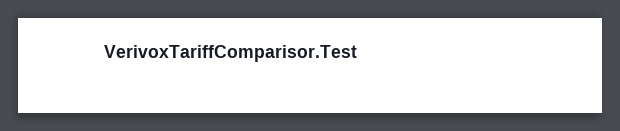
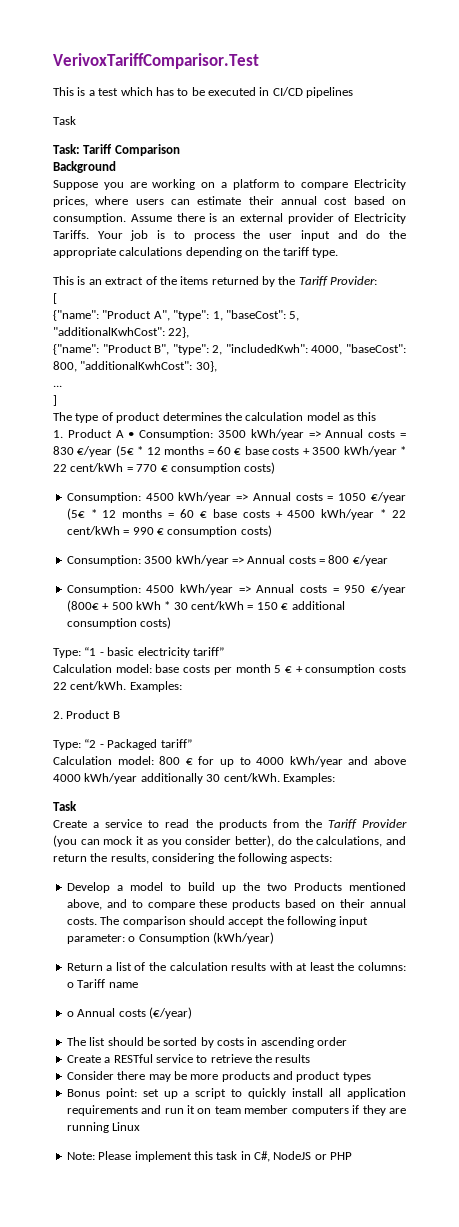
+ This is a test which has to be executed in CI/CD pipelines
+ Task
+ Task: Tariff Comparison
+ Background
+ Suppose you are working on a platform to compare Electricity prices, where users can estimate their annual cost based on consumption. Assume there is an external provider of Electricity Tariffs. Your job is to process the user input and do the appropriate calculations depending on the tariff type.
+ This is an extract of the items returned by the Tariff Provider:
+ [
+ {"name": "Product A", "type": 1, "baseCost": 5, "additionalKwhCost": 22},
+ {"name": "Product B", "type": 2, "includedKwh": 4000, "baseCost": 800, "additionalKwhCost": 30},
+ ...
+ ]
+ The type of product determines the calculation model as this
+ 1. Product A • Consumption: 3500 kWh/year => Annual costs = 830 €/year (5€ * 12 months = 60 € base costs + 3500 kWh/year * 22 cent/kWh = 770 € consumption costs)
+ Consumption: 4500 kWh/year => Annual costs = 1050 €/year (5€ * 12 months = 60 € base costs + 4500 kWh/year * 22 cent/kWh = 990 € consumption costs)
+ Consumption: 3500 kWh/year => Annual costs = 800 €/year
+ Consumption: 4500 kWh/year => Annual costs = 950 €/year (800€ + 500 kWh * 30 cent/kWh = 150 € additional consumption costs)
+ Type: “1 - basic electricity tariff”
+ Calculation model: base costs per month 5 € + consumption costs 22 cent/kWh. Examples:
+ 2. Product B
+ Type: “2 - Packaged tariff”
+ Calculation model: 800 € for up to 4000 kWh/year and above 4000 kWh/year additionally 30 cent/kWh. Examples:
+ Task
+ Create a service to read the products from the Tariff Provider (you can mock it as you consider better), do the calculations, and return the results, considering the following aspects:
+ Develop a model to build up the two Products mentioned above, and to compare these products based on their annual costs. The comparison should accept the following input parameter: o Consumption (kWh/year)
+ Return a list of the calculation results with at least the columns: o Tariff name
+ o Annual costs (€/year)
+ The list should be sorted by costs in ascending order
+ Create a RESTful service to retrieve the results
+ Consider there may be more products and product types
+ Bonus point: set up a script to quickly install all application requirements and run it on team member computers if they are running Linux
+ Note: Please implement this task in C#, NodeJS or PHP

